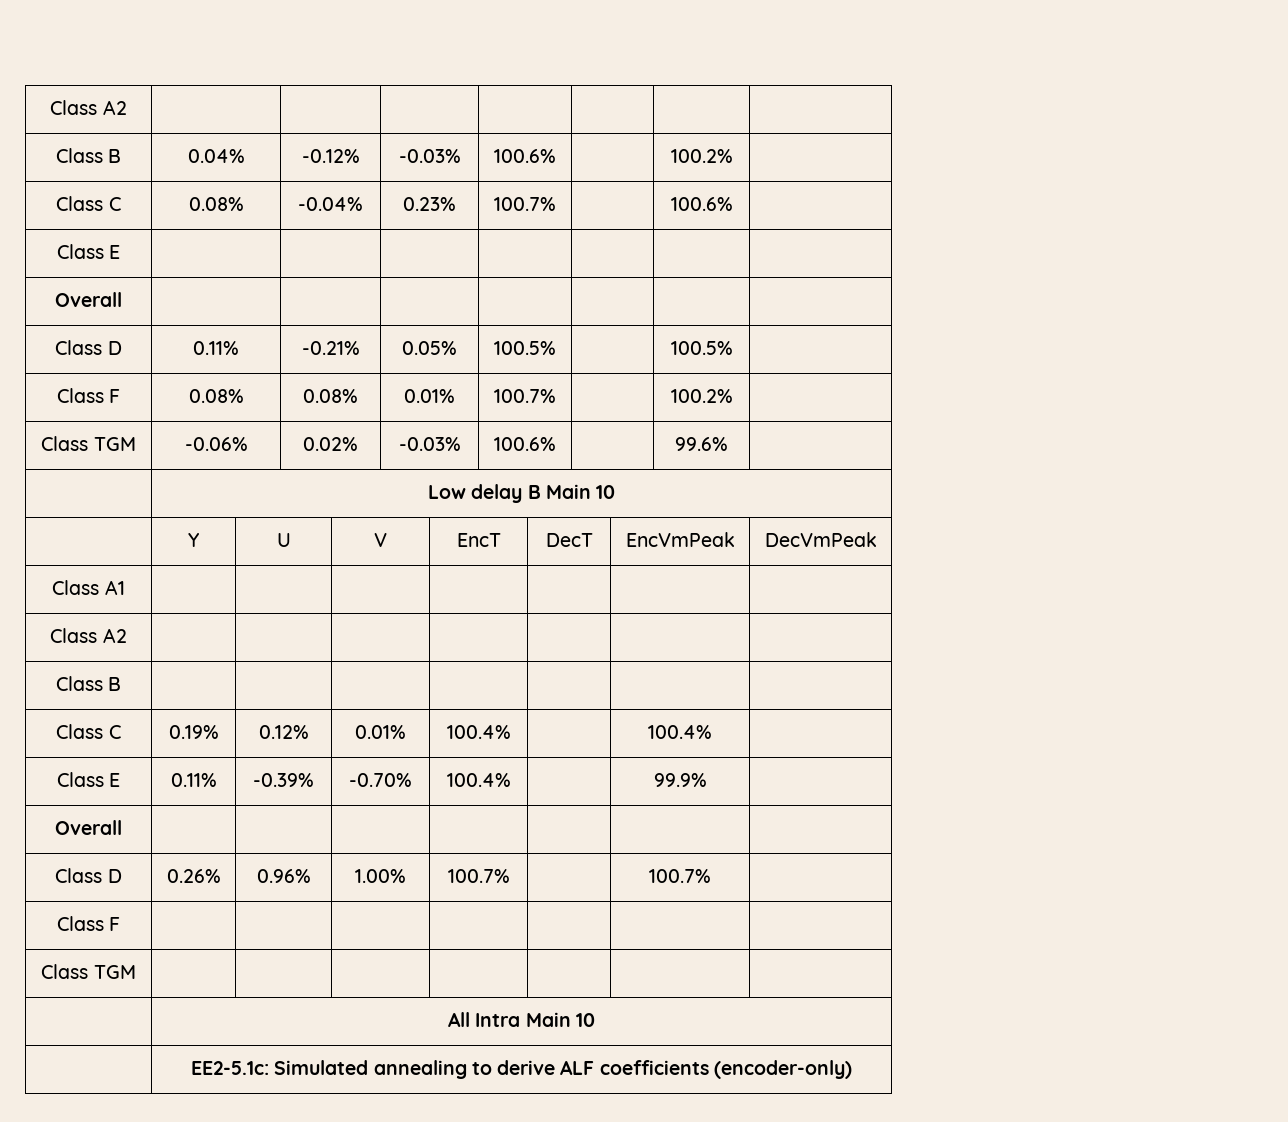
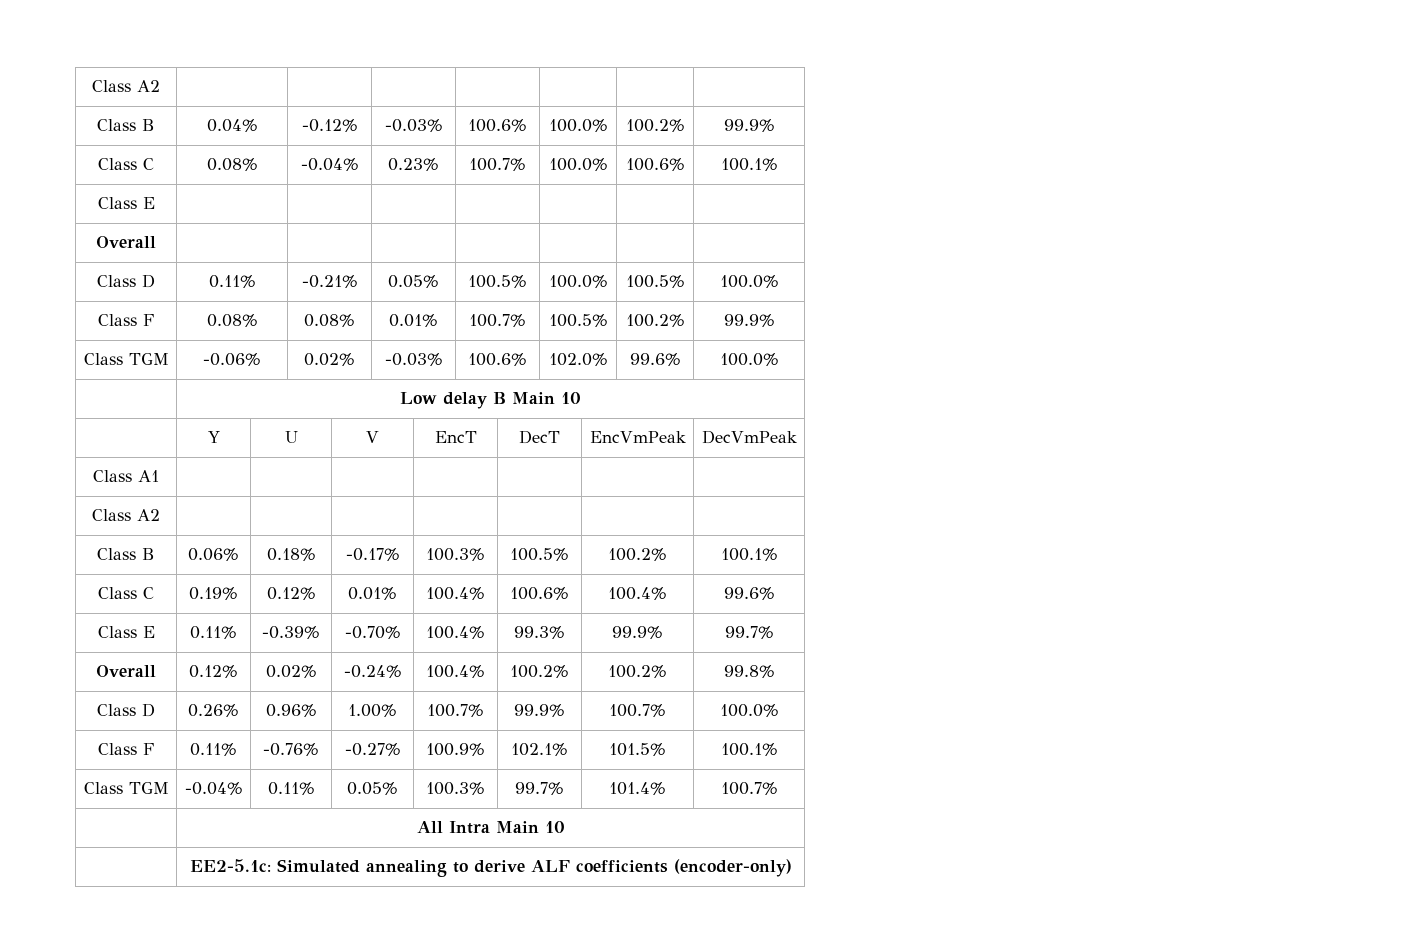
- Class B | 0.04% | -0.12% | -0.03% | 100.6% | | 100.2% |
+ Class B | 0.04% | -0.12% | -0.03% | 100.6% | 100.0% | 100.2% | 99.9%
- Class C | 0.08% | -0.04% | 0.23% | 100.7% | | 100.6% |
+ Class C | 0.08% | -0.04% | 0.23% | 100.7% | 100.0% | 100.6% | 100.1%
- Class D | 0.11% | -0.21% | 0.05% | 100.5% | | 100.5% |
+ Class D | 0.11% | -0.21% | 0.05% | 100.5% | 100.0% | 100.5% | 100.0%
- Class F | 0.08% | 0.08% | 0.01% | 100.7% | | 100.2% |
+ Class F | 0.08% | 0.08% | 0.01% | 100.7% | 100.5% | 100.2% | 99.9%
- Class TGM | -0.06% | 0.02% | -0.03% | 100.6% | | 99.6% |
+ Class TGM | -0.06% | 0.02% | -0.03% | 100.6% | 102.0% | 99.6% | 100.0%
- Class B | | | | | | |
+ Class B | 0.06% | 0.18% | -0.17% | 100.3% | 100.5% | 100.2% | 100.1%
- Class C | 0.19% | 0.12% | 0.01% | 100.4% | | 100.4% |
+ Class C | 0.19% | 0.12% | 0.01% | 100.4% | 100.6% | 100.4% | 99.6%
- Class E | 0.11% | -0.39% | -0.70% | 100.4% | | 99.9% |
- Overall | | | | | | |
+ Class E | 0.11% | -0.39% | -0.70% | 100.4% | 99.3% | 99.9% | 99.7%
+ Overall | 0.12% | 0.02% | -0.24% | 100.4% | 100.2% | 100.2% | 99.8%
- Class D | 0.26% | 0.96% | 1.00% | 100.7% | | 100.7% |
- Class F | | | | | | |
- Class TGM | | | | | | |
+ Class D | 0.26% | 0.96% | 1.00% | 100.7% | 99.9% | 100.7% | 100.0%
+ Class F | 0.11% | -0.76% | -0.27% | 100.9% | 102.1% | 101.5% | 100.1%
+ Class TGM | -0.04% | 0.11% | 0.05% | 100.3% | 99.7% | 101.4% | 100.7%

